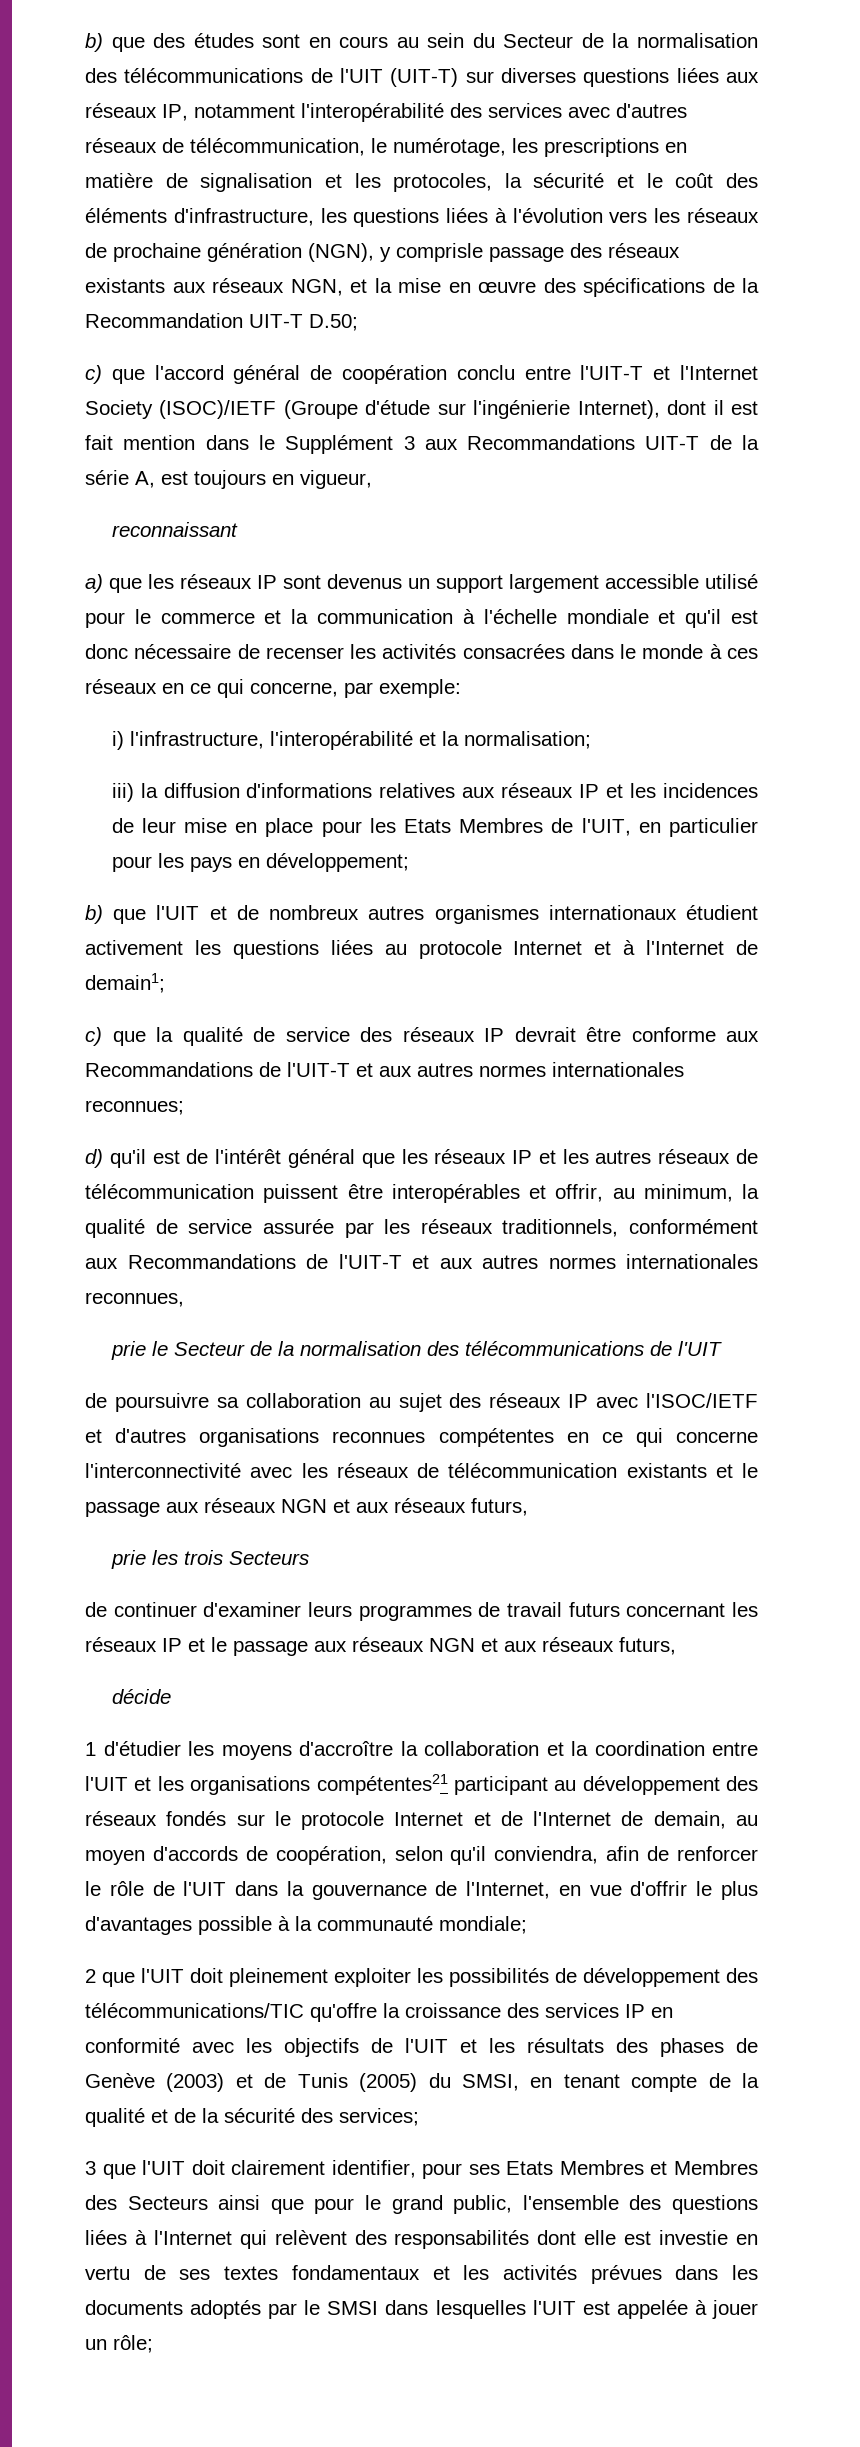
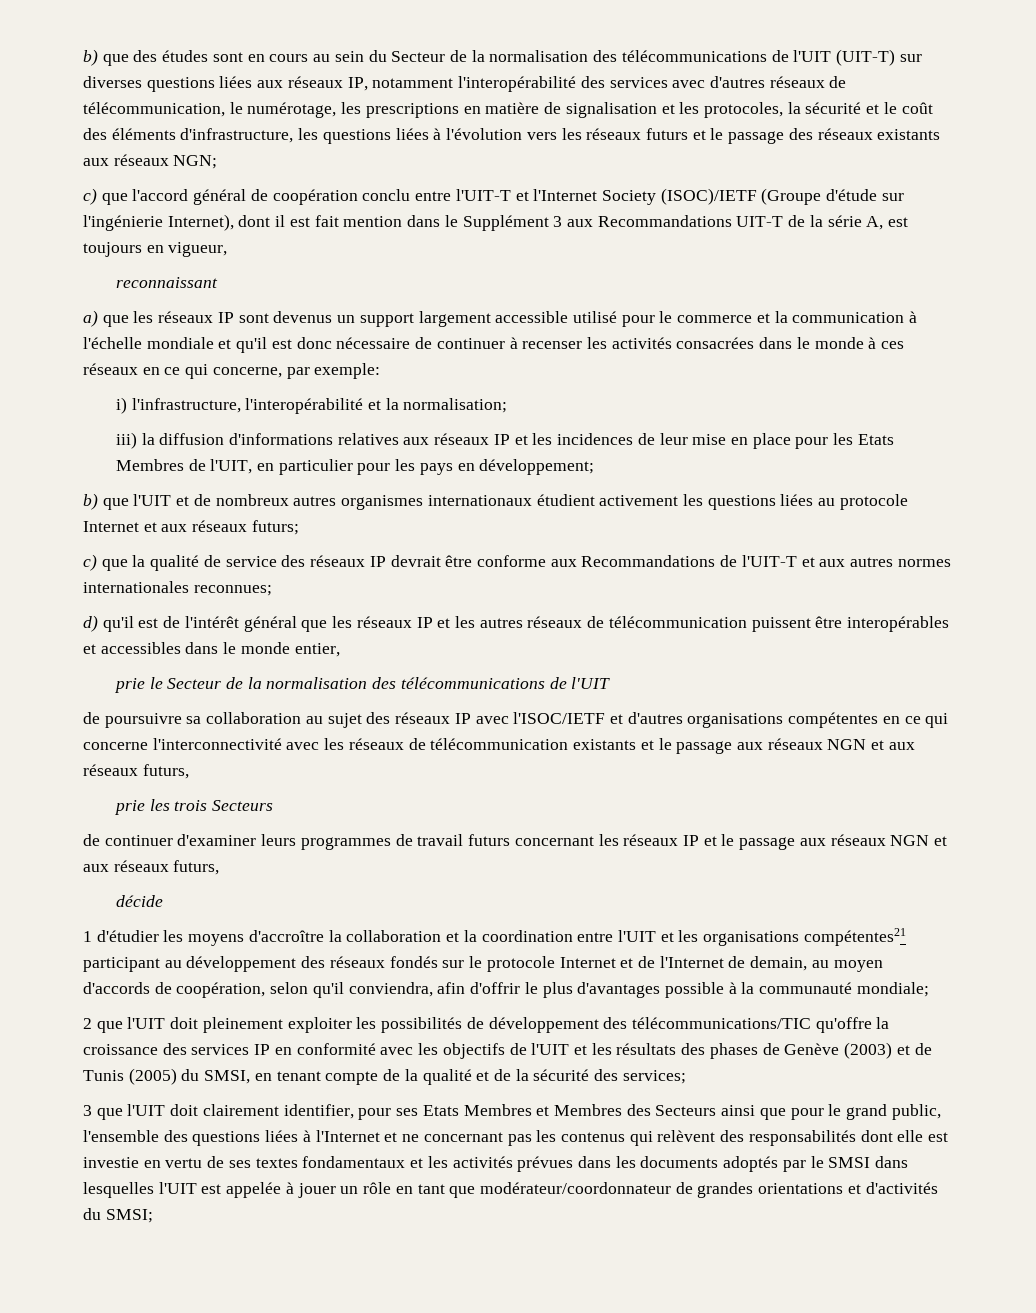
- b) que des études sont en cours au sein du Secteur de la normalisation des télécommunications de l'UIT (UIT-T) sur diverses questions liées aux réseaux IP, notamment l'interopérabilité des services avec d'autres réseaux de télécommunication, le numérotage, les prescriptions en matière de signalisation et les protocoles, la sécurité et le coût des éléments d'infrastructure, les questions liées à l'évolution vers les réseaux de prochaine génération (NGN), y comprisle passage des réseaux existants aux réseaux NGN, et la mise en œuvre des spécifications de la Recommandation UIT-T D.50;
+ b) que des études sont en cours au sein du Secteur de la normalisation des télécommunications de l'UIT (UIT-T) sur diverses questions liées aux réseaux IP, notamment l'interopérabilité des services avec d'autres réseaux de télécommunication, le numérotage, les prescriptions en matière de signalisation et les protocoles, la sécurité et le coût des éléments d'infrastructure, les questions liées à l'évolution vers les réseaux futurs et le passage des réseaux existants aux réseaux NGN;
- a) que les réseaux IP sont devenus un support largement accessible utilisé pour le commerce et la communication à l'échelle mondiale et qu'il est donc nécessaire de recenser les activités consacrées dans le monde à ces réseaux en ce qui concerne, par exemple:
+ a) que les réseaux IP sont devenus un support largement accessible utilisé pour le commerce et la communication à l'échelle mondiale et qu'il est donc nécessaire de continuer à recenser les activités consacrées dans le monde à ces réseaux en ce qui concerne, par exemple:
- b) que l'UIT et de nombreux autres organismes internationaux étudient activement les questions liées au protocole Internet et à l'Internet de demain1;
+ b) que l'UIT et de nombreux autres organismes internationaux étudient activement les questions liées au protocole Internet et aux réseaux futurs;
- d) qu'il est de l'intérêt général que les réseaux IP et les autres réseaux de télécommunication puissent être interopérables et offrir, au minimum, la qualité de service assurée par les réseaux traditionnels, conformément aux Recommandations de l'UIT-T et aux autres normes internationales reconnues,
+ d) qu'il est de l'intérêt général que les réseaux IP et les autres réseaux de télécommunication puissent être interopérables et accessibles dans le monde entier,
- de poursuivre sa collaboration au sujet des réseaux IP avec l'ISOC/IETF et d'autres organisations reconnues compétentes en ce qui concerne l'interconnectivité avec les réseaux de télécommunication existants et le passage aux réseaux NGN et aux réseaux futurs,
+ de poursuivre sa collaboration au sujet des réseaux IP avec l'ISOC/IETF et d'autres organisations compétentes en ce qui concerne l'interconnectivité avec les réseaux de télécommunication existants et le passage aux réseaux NGN et aux réseaux futurs,
- 1 d'étudier les moyens d'accroître la collaboration et la coordination entre l'UIT et les organisations compétentes21 participant au développement des réseaux fondés sur le protocole Internet et de l'Internet de demain, au moyen d'accords de coopération, selon qu'il conviendra, afin de renforcer le rôle de l'UIT dans la gouvernance de l'Internet, en vue d'offrir le plus d'avantages possible à la communauté mondiale;
+ 1 d'étudier les moyens d'accroître la collaboration et la coordination entre l'UIT et les organisations compétentes21 participant au développement des réseaux fondés sur le protocole Internet et de l'Internet de demain, au moyen d'accords de coopération, selon qu'il conviendra, afin d'offrir le plus d'avantages possible à la communauté mondiale;
- 3 que l'UIT doit clairement identifier, pour ses Etats Membres et Membres des Secteurs ainsi que pour le grand public, l'ensemble des questions liées à l'Internet qui relèvent des responsabilités dont elle est investie en vertu de ses textes fondamentaux et les activités prévues dans les documents adoptés par le SMSI dans lesquelles l'UIT est appelée à jouer un rôle;
+ 3 que l'UIT doit clairement identifier, pour ses Etats Membres et Membres des Secteurs ainsi que pour le grand public, l'ensemble des questions liées à l'Internet et ne concernant pas les contenus qui relèvent des responsabilités dont elle est investie en vertu de ses textes fondamentaux et les activités prévues dans les documents adoptés par le SMSI dans lesquelles l'UIT est appelée à jouer un rôle en tant que modérateur/coordonnateur de grandes orientations et d'activités du SMSI;

